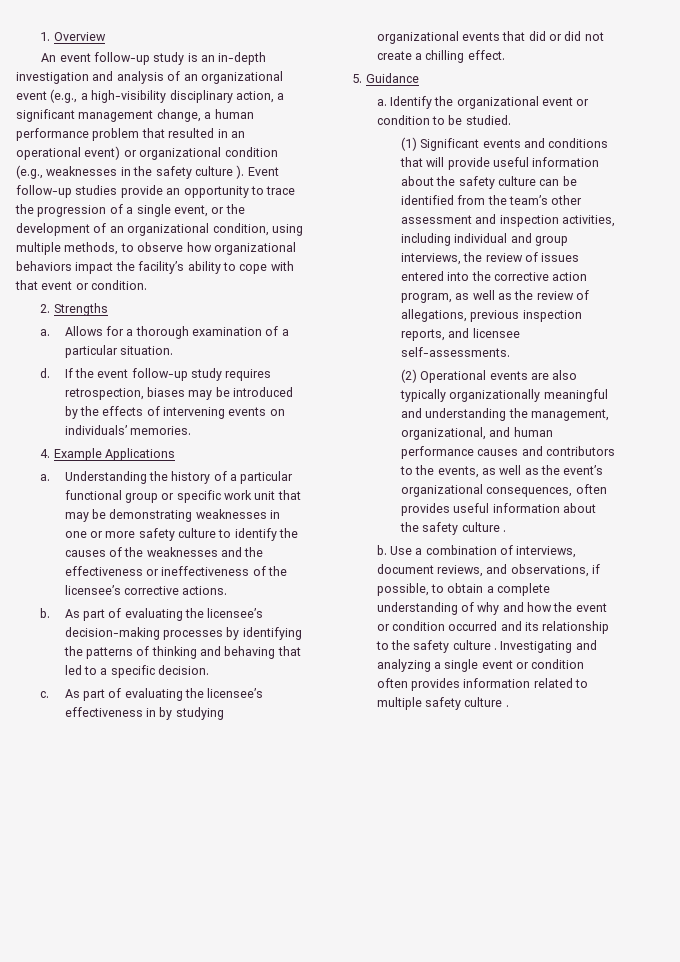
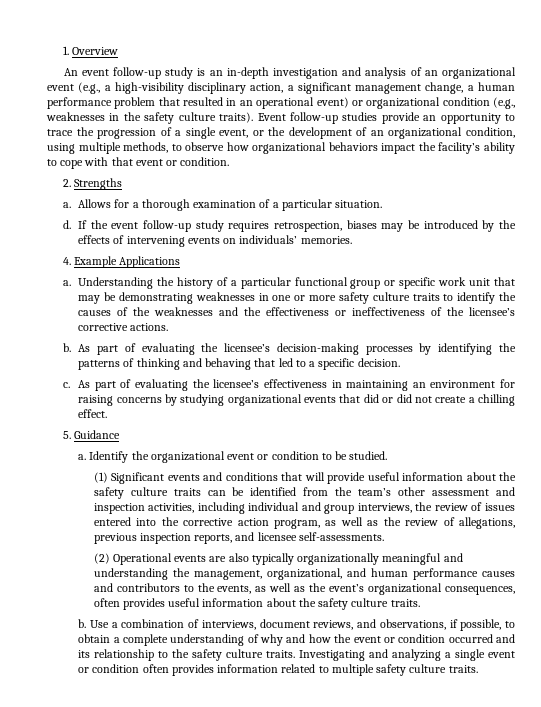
- An event follow-up study is an in-depth investigation and analysis of an organizational event (e.g., a high-visibility disciplinary action, a significant management change, a human performance problem that resulted in an operational event) or organizational condition (e.g., weaknesses in the safety culture ).
+ An event follow-up study is an in-depth investigation and analysis of an organizational event (e.g., a high-visibility disciplinary action, a significant management change, a human performance problem that resulted in an operational event) or organizational condition (e.g., weaknesses in the safety culture traits).
- Understanding the history of a particular functional group or specific work unit that may be demonstrating weaknesses in one or more safety culture to identify the causes of the weaknesses and the effectiveness or ineffectiveness of the licensee’s corrective actions.
+ Understanding the history of a particular functional group or specific work unit that may be demonstrating weaknesses in one or more safety culture traits to identify the causes of the weaknesses and the effectiveness or ineffectiveness of the licensee’s corrective actions.
- As part of evaluating the licensee’s effectiveness in by studying organizational events that did or did not create a chilling effect.
+ As part of evaluating the licensee’s effectiveness in maintaining an environment for raising concerns by studying organizational events that did or did not create a chilling effect.
- (1) Significant events and conditions that will provide useful information about the safety culture can be identified from the team’s other assessment and inspection activities, including individual and group interviews, the review of issues entered into the corrective action program, as well as the review of allegations, previous inspection reports, and licensee self-assessments.
+ (1) Significant events and conditions that will provide useful information about the safety culture traits can be identified from the team’s other assessment and inspection activities, including individual and group interviews, the review of issues entered into the corrective action program, as well as the review of allegations, previous inspection reports, and licensee self-assessments.
- (2) Operational events are also typically organizationally meaningful and understanding the management, organizational, and human performance causes and contributors to the events, as well as the event’s organizational consequences, often provides useful information about the safety culture .
+ (2) Operational events are also typically organizationally meaningful and understanding the management, organizational, and human performance causes and contributors to the events, as well as the event’s organizational consequences, often provides useful information about the safety culture traits.
- Use a combination of interviews, document reviews, and observations, if possible, to obtain a complete understanding of why and how the event or condition occurred and its relationship to the safety culture .
+ Use a combination of interviews, document reviews, and observations, if possible, to obtain a complete understanding of why and how the event or condition occurred and its relationship to the safety culture traits.
- Investigating and analyzing a single event or condition often provides information related to multiple safety culture .
+ Investigating and analyzing a single event or condition often provides information related to multiple safety culture traits.

